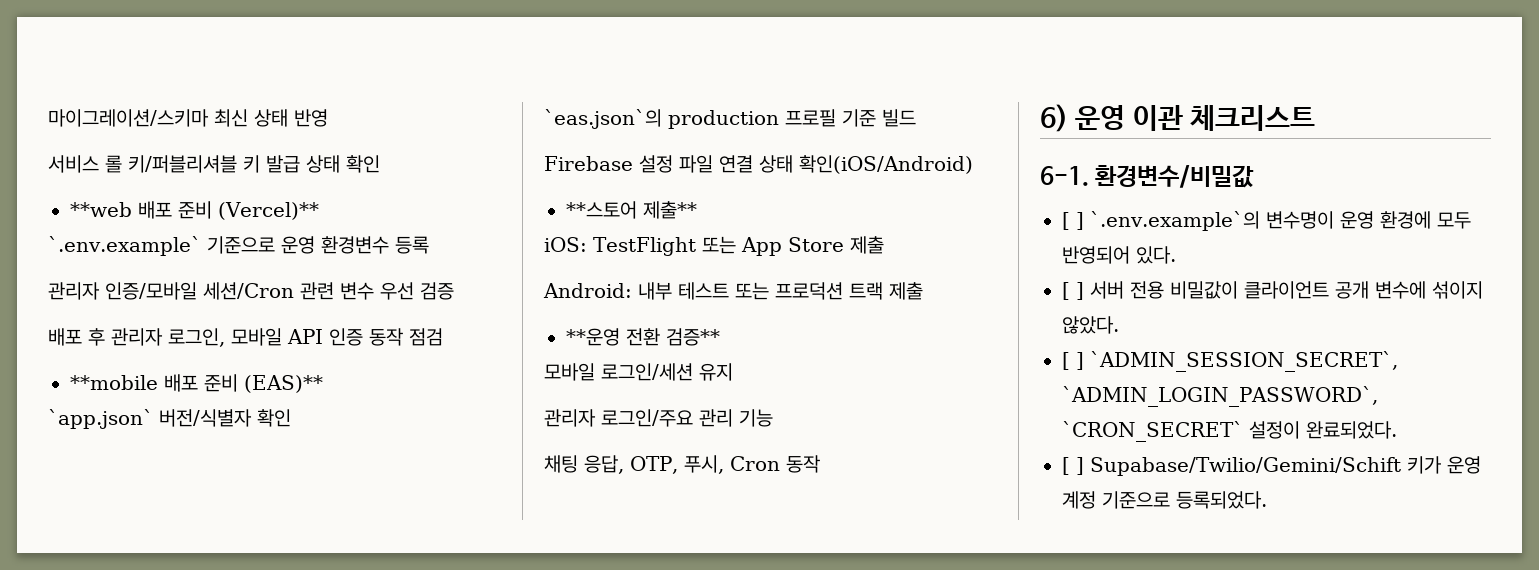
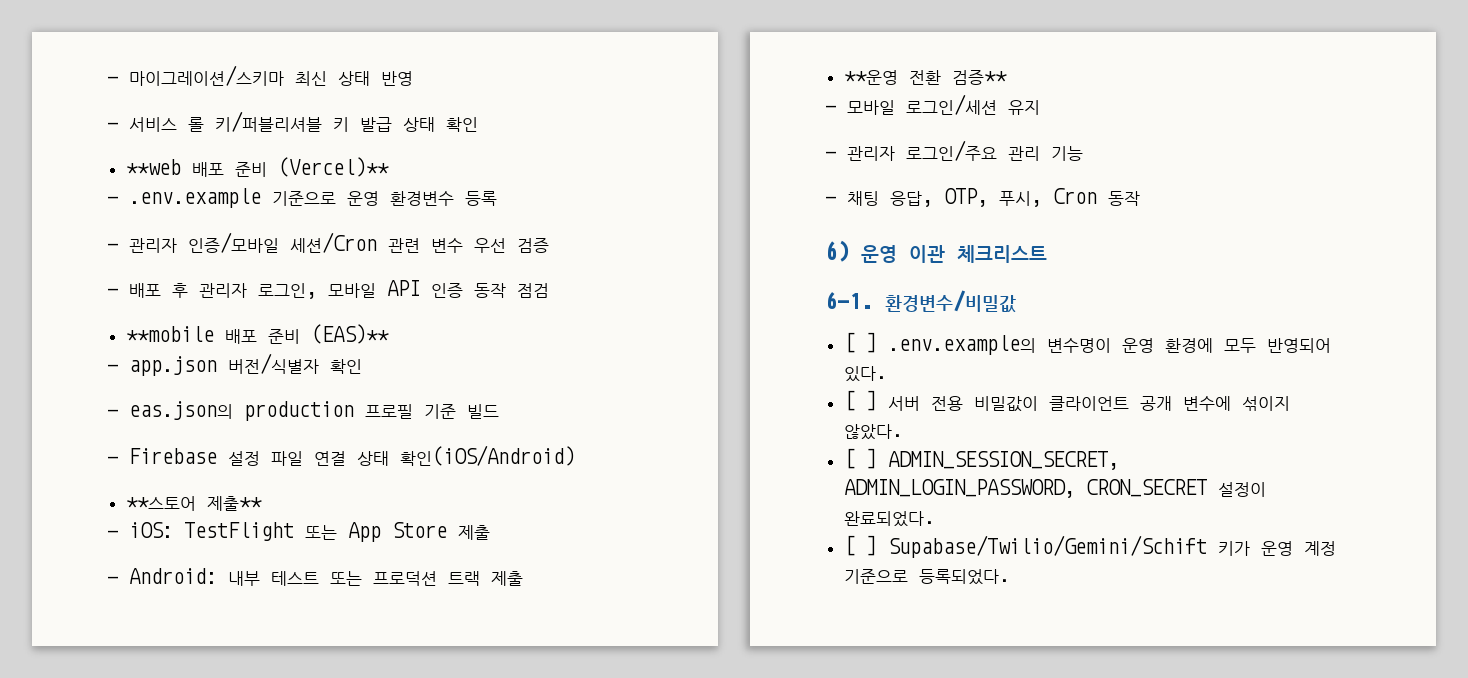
- 마이그레이션/스키마 최신 상태 반영
+ - 마이그레이션/스키마 최신 상태 반영
- 서비스 롤 키/퍼블리셔블 키 발급 상태 확인
+ - 서비스 롤 키/퍼블리셔블 키 발급 상태 확인
- `.env.example` 기준으로 운영 환경변수 등록
+ - .env.example 기준으로 운영 환경변수 등록
- 관리자 인증/모바일 세션/Cron 관련 변수 우선 검증
+ - 관리자 인증/모바일 세션/Cron 관련 변수 우선 검증
- 배포 후 관리자 로그인, 모바일 API 인증 동작 점검
+ - 배포 후 관리자 로그인, 모바일 API 인증 동작 점검
- `app.json` 버전/식별자 확인
+ - app.json 버전/식별자 확인
- `eas.json`의 production 프로필 기준 빌드
+ - eas.json의 production 프로필 기준 빌드
- Firebase 설정 파일 연결 상태 확인(iOS/Android)
+ - Firebase 설정 파일 연결 상태 확인(iOS/Android)
- iOS: TestFlight 또는 App Store 제출
+ - iOS: TestFlight 또는 App Store 제출
- Android: 내부 테스트 또는 프로덕션 트랙 제출
+ - Android: 내부 테스트 또는 프로덕션 트랙 제출
- 모바일 로그인/세션 유지
+ - 모바일 로그인/세션 유지
- 관리자 로그인/주요 관리 기능
+ - 관리자 로그인/주요 관리 기능
- 채팅 응답, OTP, 푸시, Cron 동작
+ - 채팅 응답, OTP, 푸시, Cron 동작
- [ ] `.env.example`의 변수명이 운영 환경에 모두 반영되어 있다.
+ [ ] .env.example의 변수명이 운영 환경에 모두 반영되어 있다.
- [ ] `ADMIN_SESSION_SECRET`, `ADMIN_LOGIN_PASSWORD`, `CRON_SECRET` 설정이 완료되었다.
+ [ ] ADMIN_SESSION_SECRET, ADMIN_LOGIN_PASSWORD, CRON_SECRET 설정이 완료되었다.

